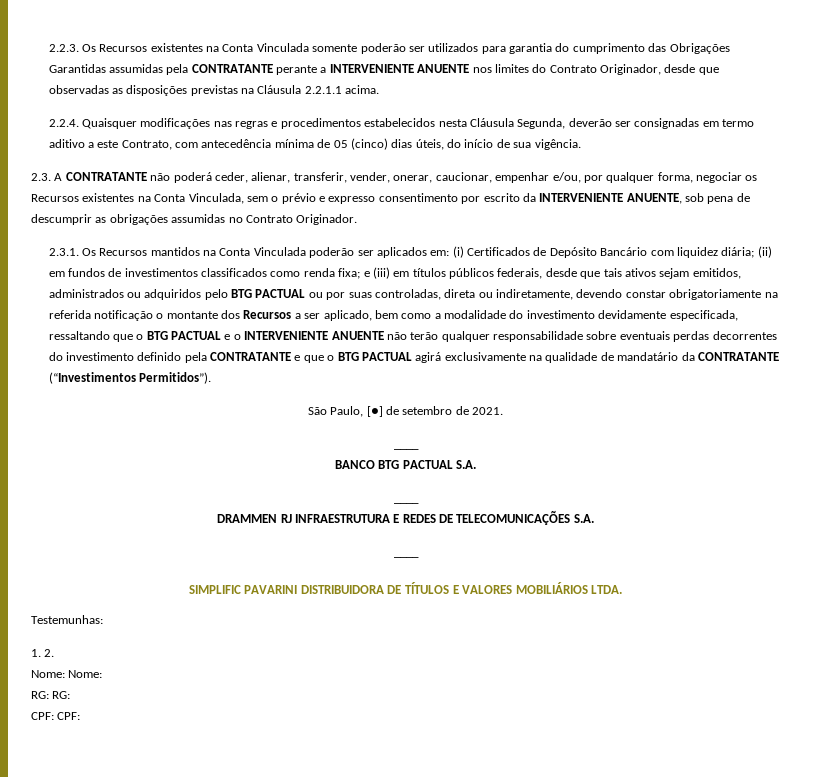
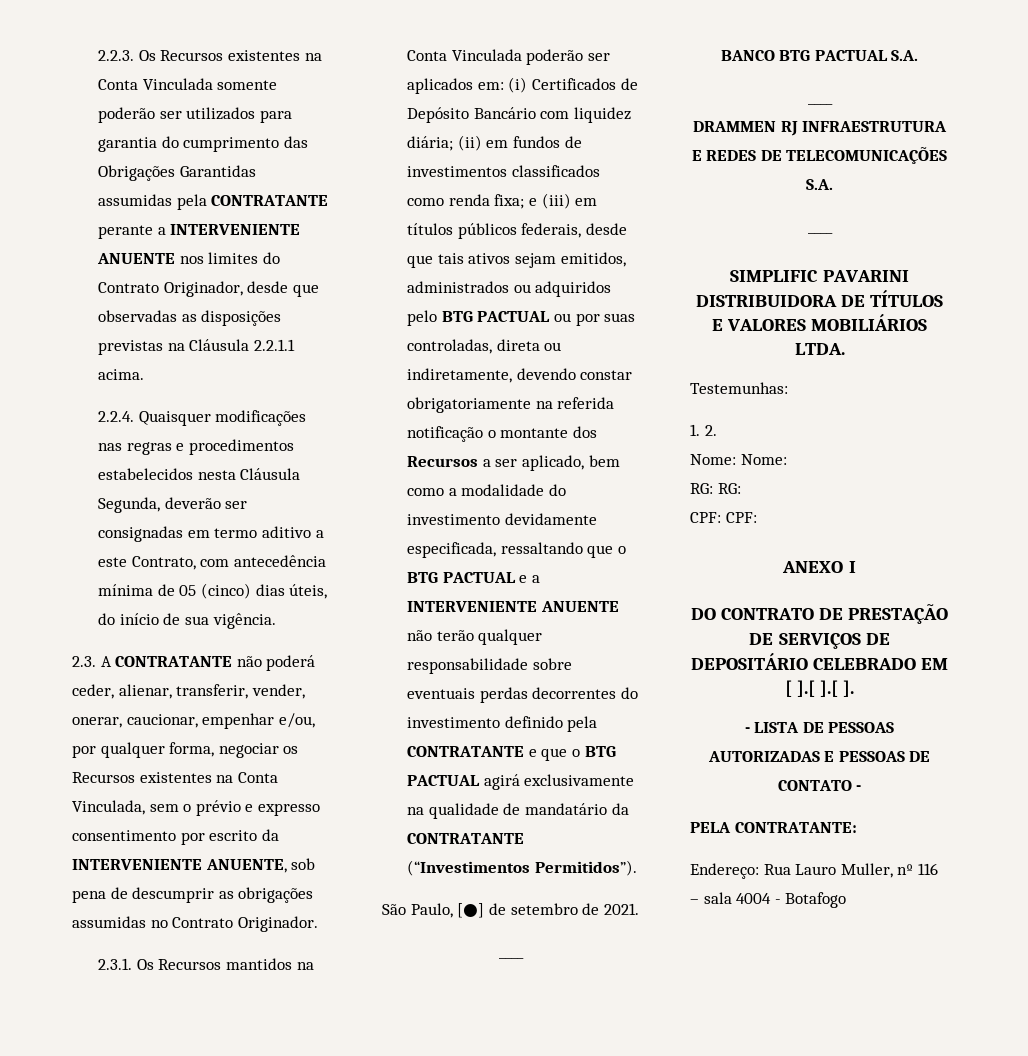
- e (iii) em títulos públicos federais, desde que tais ativos sejam emitidos, administrados ou adquiridos pelo BTG PACTUAL ou por suas controladas, direta ou indiretamente, devendo constar obrigatoriamente na referida notificação o montante dos Recursos a ser aplicado, bem como a modalidade do investimento devidamente especificada, ressaltando que o BTG PACTUAL e o INTERVENIENTE ANUENTE não terão qualquer responsabilidade sobre eventuais perdas decorrentes do investimento definido pela CONTRATANTE e que o BTG PACTUAL agirá exclusivamente na qualidade de mandatário da CONTRATANTE (“Investimentos Permitidos”).
+ e (iii) em títulos públicos federais, desde que tais ativos sejam emitidos, administrados ou adquiridos pelo BTG PACTUAL ou por suas controladas, direta ou indiretamente, devendo constar obrigatoriamente na referida notificação o montante dos Recursos a ser aplicado, bem como a modalidade do investimento devidamente especificada, ressaltando que o BTG PACTUAL e a INTERVENIENTE ANUENTE não terão qualquer responsabilidade sobre eventuais perdas decorrentes do investimento definido pela CONTRATANTE e que o BTG PACTUAL agirá exclusivamente na qualidade de mandatário da CONTRATANTE (“Investimentos Permitidos”).
+ ANEXO I
+ DO CONTRATO DE PRESTAÇÃO DE SERVIÇOS DE DEPOSITÁRIO CELEBRADO EM [ ].[ ].[ ].
+ - LISTA DE PESSOAS AUTORIZADAS E PESSOAS DE CONTATO -
+ PELA CONTRATANTE:
+ Endereço: Rua Lauro Muller, nº 116 – sala 4004 - Botafogo

